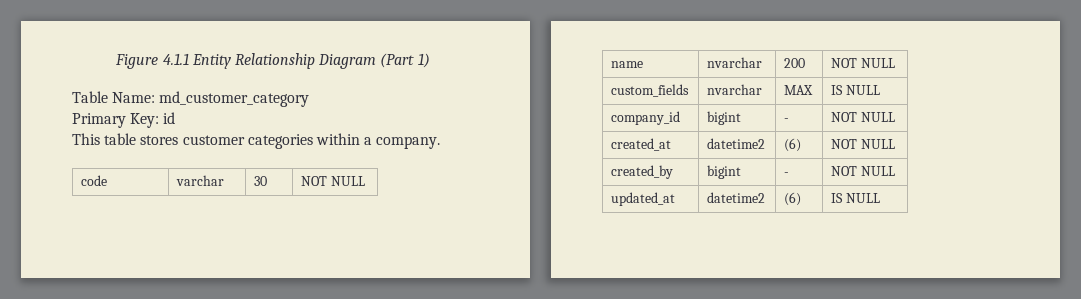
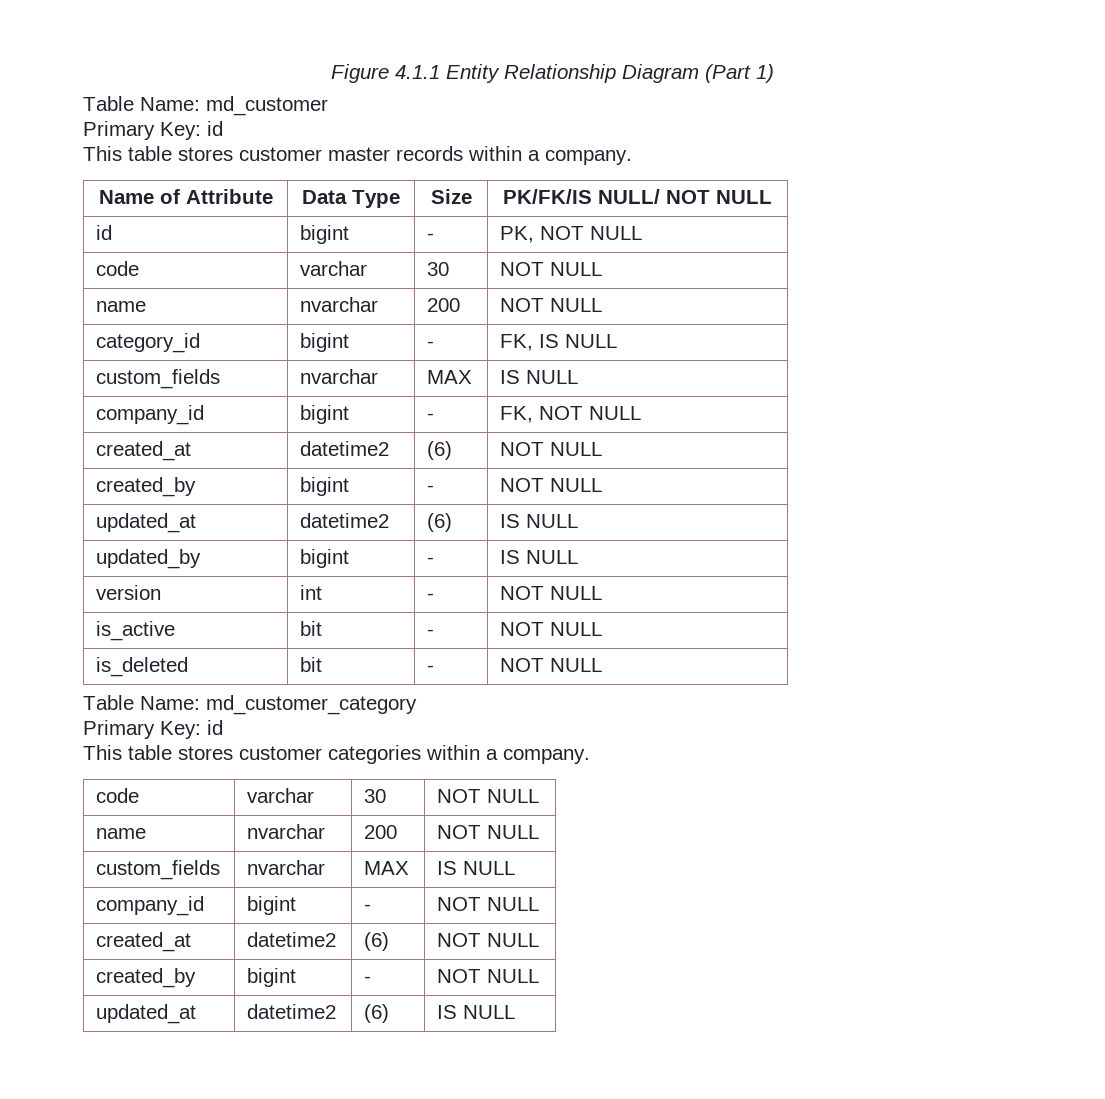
+ Table Name: md_customer
+ Primary Key: id
+ This table stores customer master records within a company.
+ Name of Attribute | Data Type | Size | PK/FK/IS NULL/ NOT NULL
+ id | bigint | - | PK, NOT NULL
+ code | varchar | 30 | NOT NULL
+ name | nvarchar | 200 | NOT NULL
+ category_id | bigint | - | FK, IS NULL
+ custom_fields | nvarchar | MAX | IS NULL
+ company_id | bigint | - | FK, NOT NULL
+ created_at | datetime2 | (6) | NOT NULL
+ created_by | bigint | - | NOT NULL
+ updated_at | datetime2 | (6) | IS NULL
+ updated_by | bigint | - | IS NULL
+ version | int | - | NOT NULL
+ is_active | bit | - | NOT NULL
+ is_deleted | bit | - | NOT NULL

